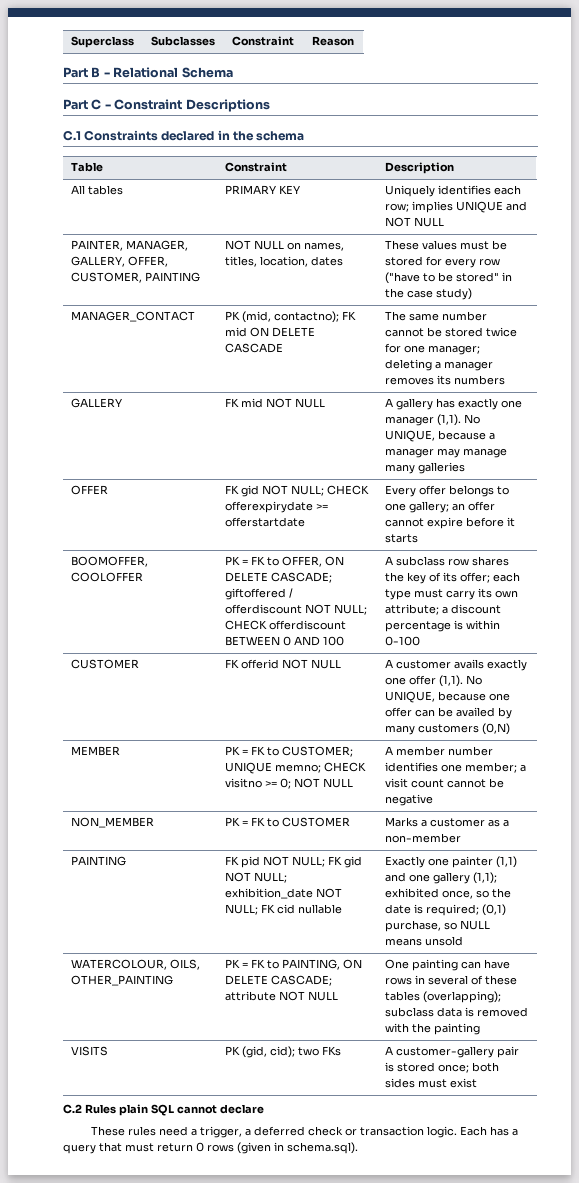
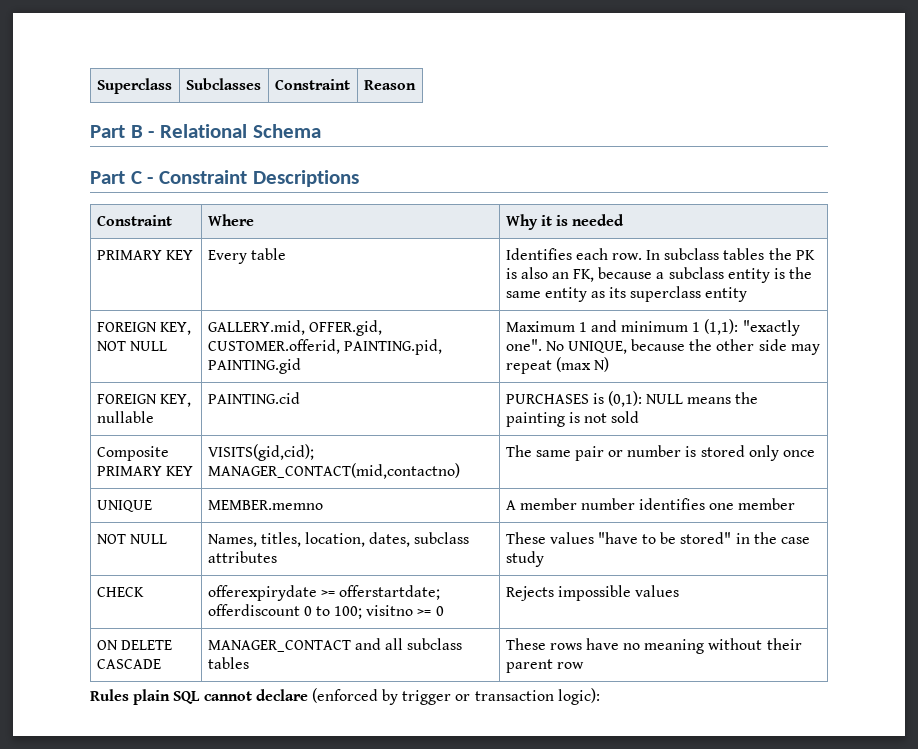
- C.1 Constraints declared in the schema
- Table | Constraint | Description
- All tables | PRIMARY KEY | Uniquely identifies each row; implies UNIQUE and NOT NULL
- PAINTER, MANAGER, GALLERY, OFFER, CUSTOMER, PAINTING | NOT NULL on names, titles, location, dates | These values must be stored for every row ("have to be stored" in the case study)
- MANAGER_CONTACT | PK (mid, contactno); FK mid ON DELETE CASCADE | The same number cannot be stored twice for one manager; deleting a manager removes its numbers
- GALLERY | FK mid NOT NULL | A gallery has exactly one manager (1,1). No UNIQUE, because a manager may manage many galleries
- OFFER | FK gid NOT NULL; CHECK offerexpirydate >= offerstartdate | Every offer belongs to one gallery; an offer cannot expire before it starts
- BOOMOFFER, COOLOFFER | PK = FK to OFFER, ON DELETE CASCADE; giftoffered / offerdiscount NOT NULL; CHECK offerdiscount BETWEEN 0 AND 100 | A subclass row shares the key of its offer; each type must carry its own attribute; a discount percentage is within 0-100
- CUSTOMER | FK offerid NOT NULL | A customer avails exactly one offer (1,1). No UNIQUE, because one offer can be availed by many customers (0,N)
- MEMBER | PK = FK to CUSTOMER; UNIQUE memno; CHECK visitno >= 0; NOT NULL | A member number identifies one member; a visit count cannot be negative
- NON_MEMBER | PK = FK to CUSTOMER | Marks a customer as a non-member
- PAINTING | FK pid NOT NULL; FK gid NOT NULL; exhibition_date NOT NULL; FK cid nullable | Exactly one painter (1,1) and one gallery (1,1); exhibited once, so the date is required; (0,1) purchase, so NULL means unsold
- WATERCOLOUR, OILS, OTHER_PAINTING | PK = FK to PAINTING, ON DELETE CASCADE; attribute NOT NULL | One painting can have rows in several of these tables (overlapping); subclass data is removed with the painting
- VISITS | PK (gid, cid); two FKs | A customer-gallery pair is stored once; both sides must exist
- C.2 Rules plain SQL cannot declare
- These rules need a trigger, a deferred check or transaction logic. Each has a query that must return 0 rows (given in schema.sql).
+ Constraint | Where | Why it is needed
+ PRIMARY KEY | Every table | Identifies each row. In subclass tables the PK is also an FK, because a subclass entity is the same entity as its superclass entity
+ FOREIGN KEY, NOT NULL | GALLERY.mid, OFFER.gid, CUSTOMER.offerid, PAINTING.pid, PAINTING.gid | Maximum 1 and minimum 1 (1,1): "exactly one". No UNIQUE, because the other side may repeat (max N)
+ FOREIGN KEY, nullable | PAINTING.cid | PURCHASES is (0,1): NULL means the painting is not sold
+ Composite PRIMARY KEY | VISITS(gid,cid); MANAGER_CONTACT(mid,contactno) | The same pair or number is stored only once
+ UNIQUE | MEMBER.memno | A member number identifies one member
+ NOT NULL | Names, titles, location, dates, subclass attributes | These values "have to be stored" in the case study
+ CHECK | offerexpirydate >= offerstartdate; offerdiscount 0 to 100; visitno >= 0 | Rejects impossible values
+ ON DELETE CASCADE | MANAGER_CONTACT and all subclass tables | These rows have no meaning without their parent row
+ Rules plain SQL cannot declare (enforced by trigger or transaction logic):

